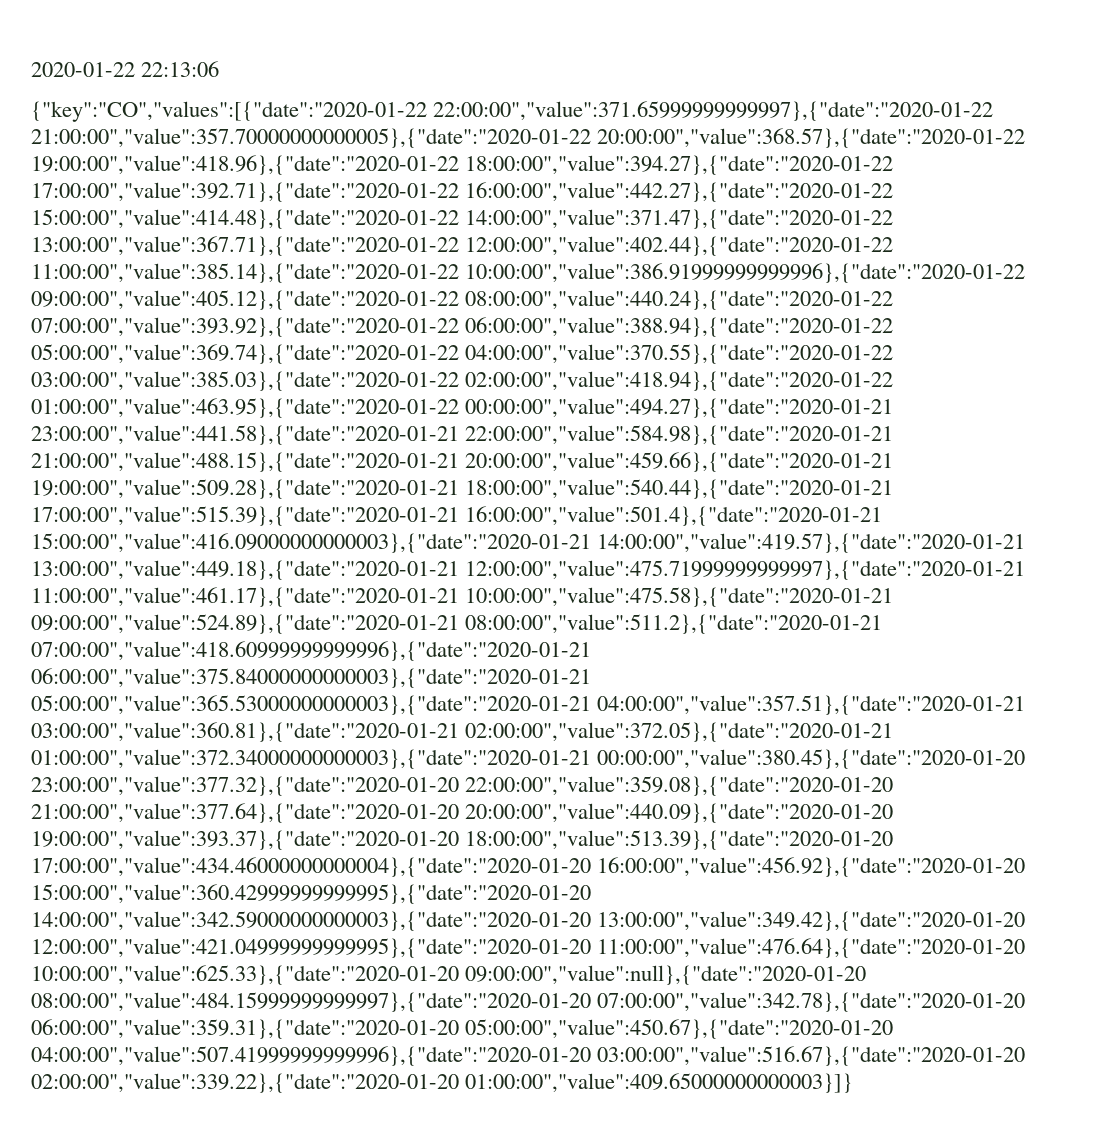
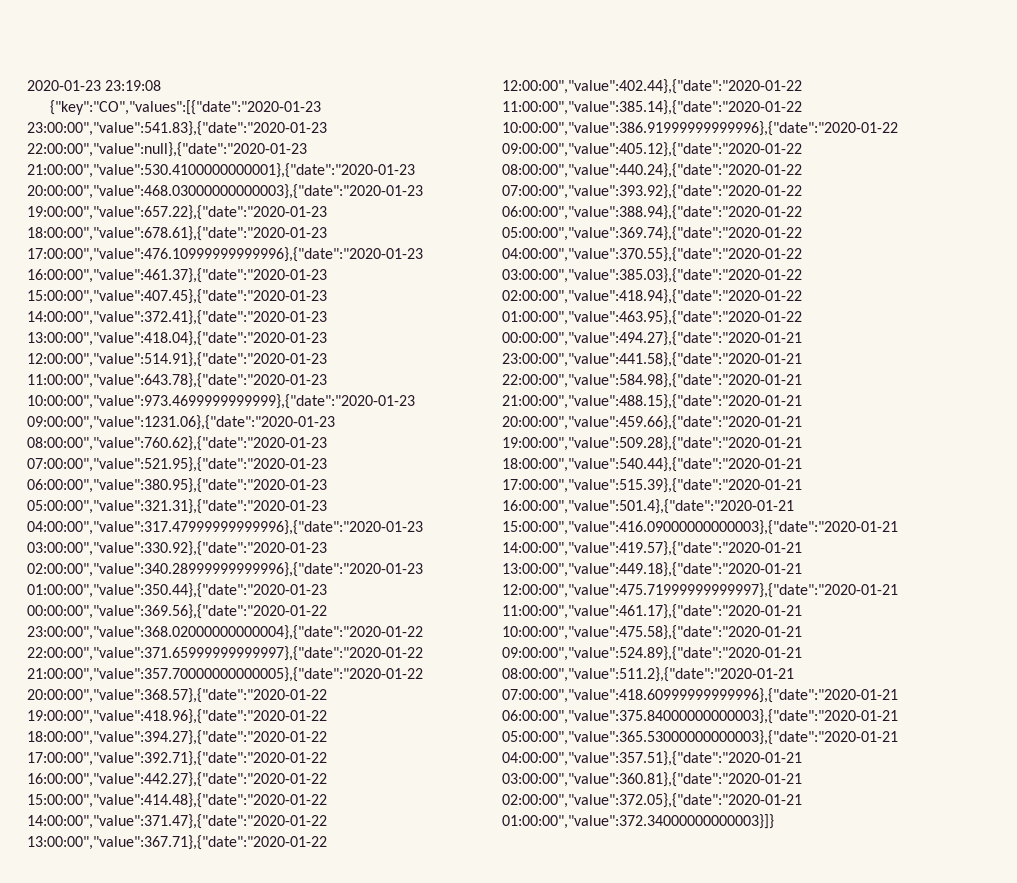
- 2020-01-22 22:13:06
- {"key":"CO","values":[{"date":"2020-01-22 22:00:00","value":371.65999999999997},{"date":"2020-01-22 21:00:00","value":357.70000000000005},{"date":"2020-01-22 20:00:00","value":368.57},{"date":"2020-01-22 19:00:00","value":418.96},{"date":"2020-01-22 18:00:00","value":394.27},{"date":"2020-01-22 17:00:00","value":392.71},{"date":"2020-01-22 16:00:00","value":442.27},{"date":"2020-01-22 15:00:00","value":414.48},{"date":"2020-01-22 14:00:00","value":371.47},{"date":"2020-01-22 13:00:00","value":367.71},{"date":"2020-01-22 12:00:00","value":402.44},{"date":"2020-01-22 11:00:00","value":385.14},{"date":"2020-01-22 10:00:00","value":386.91999999999996},{"date":"2020-01-22 09:00:00","value":405.12},{"date":"2020-01-22 08:00:00","value":440.24},{"date":"2020-01-22 07:00:00","value":393.92},{"date":"2020-01-22 06:00:00","value":388.94},{"date":"2020-01-22 05:00:00","value":369.74},{"date":"2020-01-22 04:00:00","value":370.55},{"date":"2020-01-22 03:00:00","value":385.03},{"date":"2020-01-22 02:00:00","value":418.94},{"date":"2020-01-22 01:00:00","value":463.95},{"date":"2020-01-22 00:00:00","value":494.27},{"date":"2020-01-21 23:00:00","value":441.58},{"date":"2020-01-21 22:00:00","value":584.98},{"date":"2020-01-21 21:00:00","value":488.15},{"date":"2020-01-21 20:00:00","value":459.66},{"date":"2020-01-21 19:00:00","value":509.28},{"date":"2020-01-21 18:00:00","value":540.44},{"date":"2020-01-21 17:00:00","value":515.39},{"date":"2020-01-21 16:00:00","value":501.4},{"date":"2020-01-21 15:00:00","value":416.09000000000003},{"date":"2020-01-21 14:00:00","value":419.57},{"date":"2020-01-21 13:00:00","value":449.18},{"date":"2020-01-21 12:00:00","value":475.71999999999997},{"date":"2020-01-21 11:00:00","value":461.17},{"date":"2020-01-21 10:00:00","value":475.58},{"date":"2020-01-21 09:00:00","value":524.89},{"date":"2020-01-21 08:00:00","value":511.2},{"date":"2020-01-21 07:00:00","value":418.60999999999996},{"date":"2020-01-21 06:00:00","value":375.84000000000003},{"date":"2020-01-21 05:00:00","value":365.53000000000003},{"date":"2020-01-21 04:00:00","value":357.51},{"date":"2020-01-21 03:00:00","value":360.81},{"date":"2020-01-21 02:00:00","value":372.05},{"date":"2020-01-21 01:00:00","value":372.34000000000003},{"date":"2020-01-21 00:00:00","value":380.45},{"date":"2020-01-20 23:00:00","value":377.32},{"date":"2020-01-20 22:00:00","value":359.08},{"date":"2020-01-20 21:00:00","value":377.64},{"date":"2020-01-20 20:00:00","value":440.09},{"date":"2020-01-20 19:00:00","value":393.37},{"date":"2020-01-20 18:00:00","value":513.39},{"date":"2020-01-20 17:00:00","value":434.46000000000004},{"date":"2020-01-20 16:00:00","value":456.92},{"date":"2020-01-20 15:00:00","value":360.42999999999995},{"date":"2020-01-20 14:00:00","value":342.59000000000003},{"date":"2020-01-20 13:00:00","value":349.42},{"date":"2020-01-20 12:00:00","value":421.04999999999995},{"date":"2020-01-20 11:00:00","value":476.64},{"date":"2020-01-20 10:00:00","value":625.33},{"date":"2020-01-20 09:00:00","value":null},{"date":"2020-01-20 08:00:00","value":484.15999999999997},{"date":"2020-01-20 07:00:00","value":342.78},{"date":"2020-01-20 06:00:00","value":359.31},{"date":"2020-01-20 05:00:00","value":450.67},{"date":"2020-01-20 04:00:00","value":507.41999999999996},{"date":"2020-01-20 03:00:00","value":516.67},{"date":"2020-01-20 02:00:00","value":339.22},{"date":"2020-01-20 01:00:00","value":409.65000000000003}]}
+ 2020-01-23 23:19:08
+ {"key":"CO","values":[{"date":"2020-01-23 23:00:00","value":541.83},{"date":"2020-01-23 22:00:00","value":null},{"date":"2020-01-23 21:00:00","value":530.4100000000001},{"date":"2020-01-23 20:00:00","value":468.03000000000003},{"date":"2020-01-23 19:00:00","value":657.22},{"date":"2020-01-23 18:00:00","value":678.61},{"date":"2020-01-23 17:00:00","value":476.10999999999996},{"date":"2020-01-23 16:00:00","value":461.37},{"date":"2020-01-23 15:00:00","value":407.45},{"date":"2020-01-23 14:00:00","value":372.41},{"date":"2020-01-23 13:00:00","value":418.04},{"date":"2020-01-23 12:00:00","value":514.91},{"date":"2020-01-23 11:00:00","value":643.78},{"date":"2020-01-23 10:00:00","value":973.4699999999999},{"date":"2020-01-23 09:00:00","value":1231.06},{"date":"2020-01-23 08:00:00","value":760.62},{"date":"2020-01-23 07:00:00","value":521.95},{"date":"2020-01-23 06:00:00","value":380.95},{"date":"2020-01-23 05:00:00","value":321.31},{"date":"2020-01-23 04:00:00","value":317.47999999999996},{"date":"2020-01-23 03:00:00","value":330.92},{"date":"2020-01-23 02:00:00","value":340.28999999999996},{"date":"2020-01-23 01:00:00","value":350.44},{"date":"2020-01-23 00:00:00","value":369.56},{"date":"2020-01-22 23:00:00","value":368.02000000000004},{"date":"2020-01-22 22:00:00","value":371.65999999999997},{"date":"2020-01-22 21:00:00","value":357.70000000000005},{"date":"2020-01-22 20:00:00","value":368.57},{"date":"2020-01-22 19:00:00","value":418.96},{"date":"2020-01-22 18:00:00","value":394.27},{"date":"2020-01-22 17:00:00","value":392.71},{"date":"2020-01-22 16:00:00","value":442.27},{"date":"2020-01-22 15:00:00","value":414.48},{"date":"2020-01-22 14:00:00","value":371.47},{"date":"2020-01-22 13:00:00","value":367.71},{"date":"2020-01-22 12:00:00","value":402.44},{"date":"2020-01-22 11:00:00","value":385.14},{"date":"2020-01-22 10:00:00","value":386.91999999999996},{"date":"2020-01-22 09:00:00","value":405.12},{"date":"2020-01-22 08:00:00","value":440.24},{"date":"2020-01-22 07:00:00","value":393.92},{"date":"2020-01-22 06:00:00","value":388.94},{"date":"2020-01-22 05:00:00","value":369.74},{"date":"2020-01-22 04:00:00","value":370.55},{"date":"2020-01-22 03:00:00","value":385.03},{"date":"2020-01-22 02:00:00","value":418.94},{"date":"2020-01-22 01:00:00","value":463.95},{"date":"2020-01-22 00:00:00","value":494.27},{"date":"2020-01-21 23:00:00","value":441.58},{"date":"2020-01-21 22:00:00","value":584.98},{"date":"2020-01-21 21:00:00","value":488.15},{"date":"2020-01-21 20:00:00","value":459.66},{"date":"2020-01-21 19:00:00","value":509.28},{"date":"2020-01-21 18:00:00","value":540.44},{"date":"2020-01-21 17:00:00","value":515.39},{"date":"2020-01-21 16:00:00","value":501.4},{"date":"2020-01-21 15:00:00","value":416.09000000000003},{"date":"2020-01-21 14:00:00","value":419.57},{"date":"2020-01-21 13:00:00","value":449.18},{"date":"2020-01-21 12:00:00","value":475.71999999999997},{"date":"2020-01-21 11:00:00","value":461.17},{"date":"2020-01-21 10:00:00","value":475.58},{"date":"2020-01-21 09:00:00","value":524.89},{"date":"2020-01-21 08:00:00","value":511.2},{"date":"2020-01-21 07:00:00","value":418.60999999999996},{"date":"2020-01-21 06:00:00","value":375.84000000000003},{"date":"2020-01-21 05:00:00","value":365.53000000000003},{"date":"2020-01-21 04:00:00","value":357.51},{"date":"2020-01-21 03:00:00","value":360.81},{"date":"2020-01-21 02:00:00","value":372.05},{"date":"2020-01-21 01:00:00","value":372.34000000000003}]}

